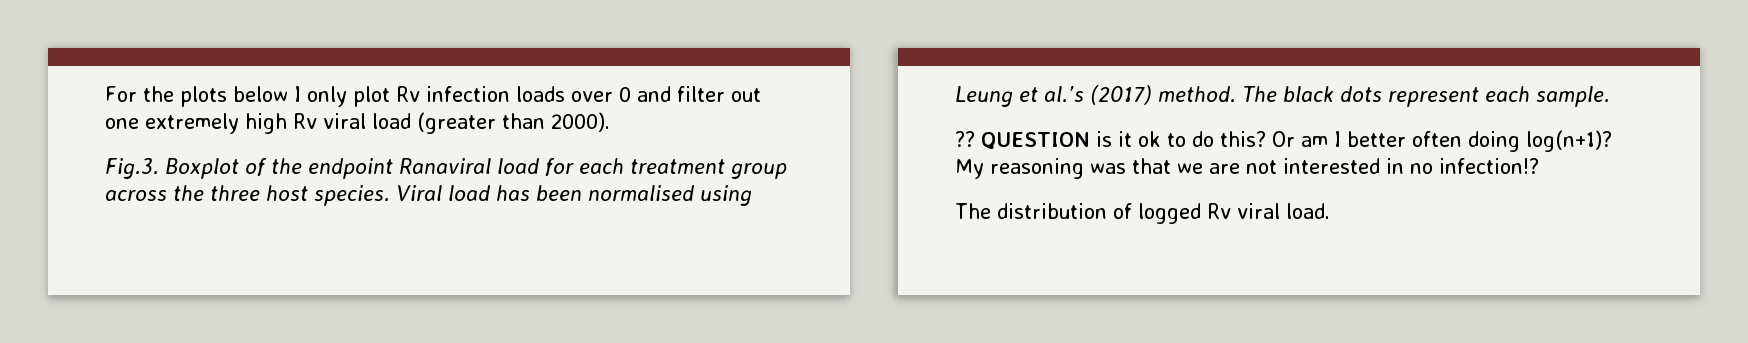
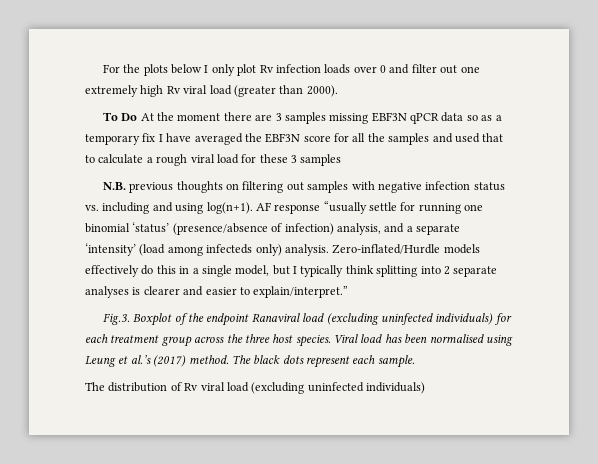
+ To Do At the moment there are 3 samples missing EBF3N qPCR data so as a temporary fix I have averaged the EBF3N score for all the samples and used that to calculate a rough viral load for these 3 samples
+ N.B. previous thoughts on filtering out samples with negative infection status vs. including and using log(n+1). AF response “usually settle for running one binomial ‘status’ (presence/absence of infection) analysis, and a separate ‘intensity’ (load among infecteds only) analysis. Zero-inflated/Hurdle models effectively do this in a single model, but I typically think splitting into 2 separate analyses is clearer and easier to explain/interpret.”
- Fig.3. Boxplot of the endpoint Ranaviral load for each treatment group across the three host species.
+ Fig.3. Boxplot of the endpoint Ranaviral load (excluding uninfected individuals) for each treatment group across the three host species.
- ?? QUESTION is it ok to do this? Or am I better often doing log(n+1)? My reasoning was that we are not interested in no infection!?
- The distribution of logged Rv viral load.
+ The distribution of Rv viral load (excluding uninfected individuals)

